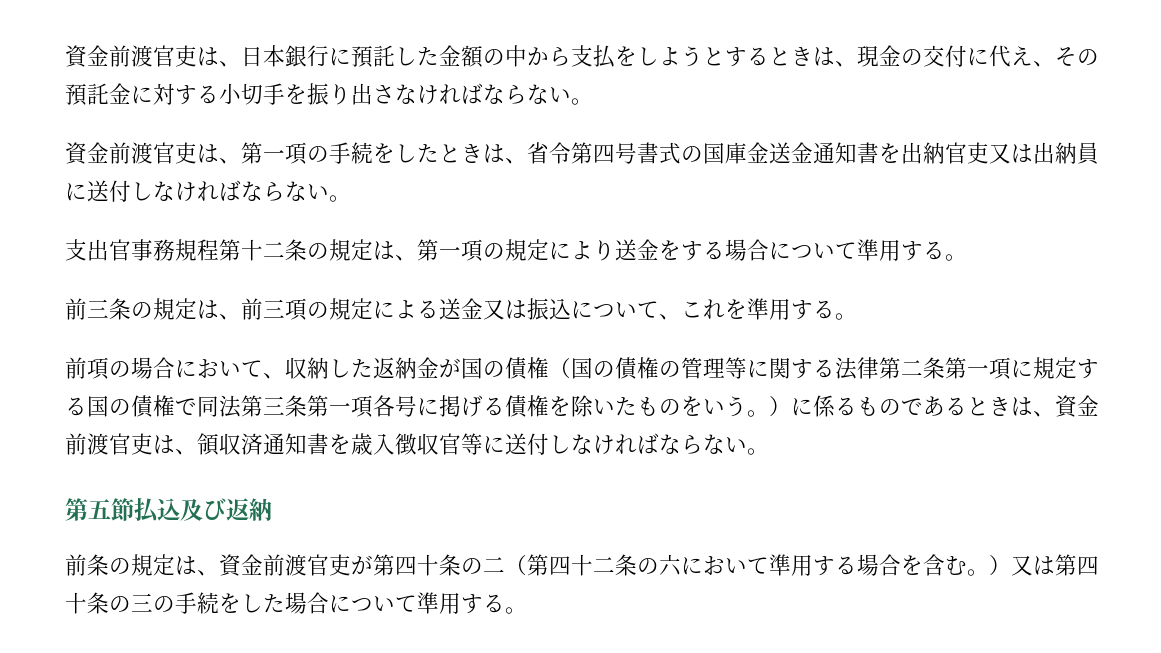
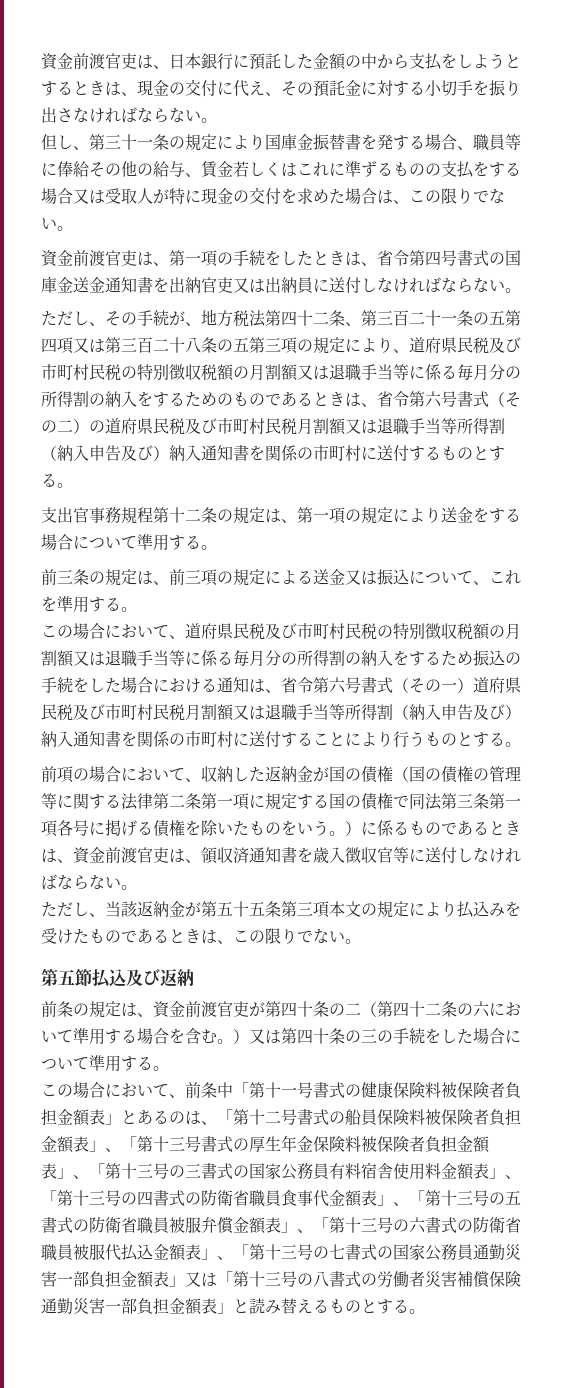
+ 但し、第三十一条の規定により国庫金振替書を発する場合、職員等に俸給その他の給与、賃金若しくはこれに準ずるものの支払をする場合又は受取人が特に現金の交付を求めた場合は、この限りでない。
+ ただし、その手続が、地方税法第四十二条、第三百二十一条の五第四項又は第三百二十八条の五第三項の規定により、道府県民税及び市町村民税の特別徴収税額の月割額又は退職手当等に係る毎月分の所得割の納入をするためのものであるときは、省令第六号書式（その二）の道府県民税及び市町村民税月割額又は退職手当等所得割（納入申告及び）納入通知書を関係の市町村に送付するものとする。
+ この場合において、道府県民税及び市町村民税の特別徴収税額の月割額又は退職手当等に係る毎月分の所得割の納入をするため振込の手続をした場合における通知は、省令第六号書式（その一）道府県民税及び市町村民税月割額又は退職手当等所得割（納入申告及び）納入通知書を関係の市町村に送付することにより行うものとする。
+ ただし、当該返納金が第五十五条第三項本文の規定により払込みを受けたものであるときは、この限りでない。
+ この場合において、前条中「第十一号書式の健康保険料被保険者負担金額表」とあるのは、「第十二号書式の船員保険料被保険者負担金額表」、「第十三号書式の厚生年金保険料被保険者負担金額表」、「第十三号の三書式の国家公務員有料宿舎使用料金額表」、「第十三号の四書式の防衛省職員食事代金額表」、「第十三号の五書式の防衛省職員被服弁償金額表」、「第十三号の六書式の防衛省職員被服代払込金額表」、「第十三号の七書式の国家公務員通勤災害一部負担金額表」又は「第十三号の八書式の労働者災害補償保険通勤災害一部負担金額表」と読み替えるものとする。

